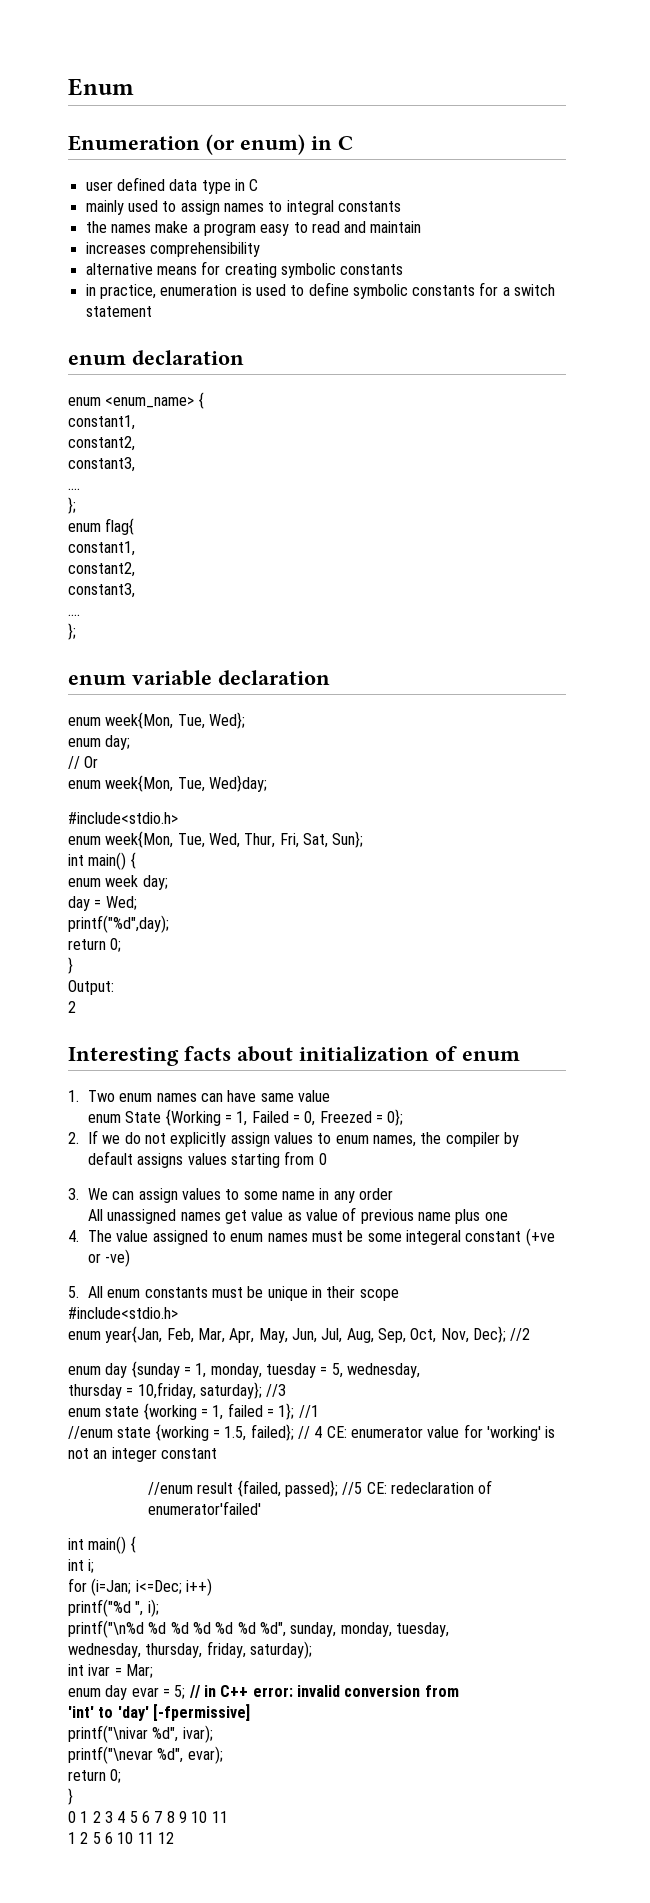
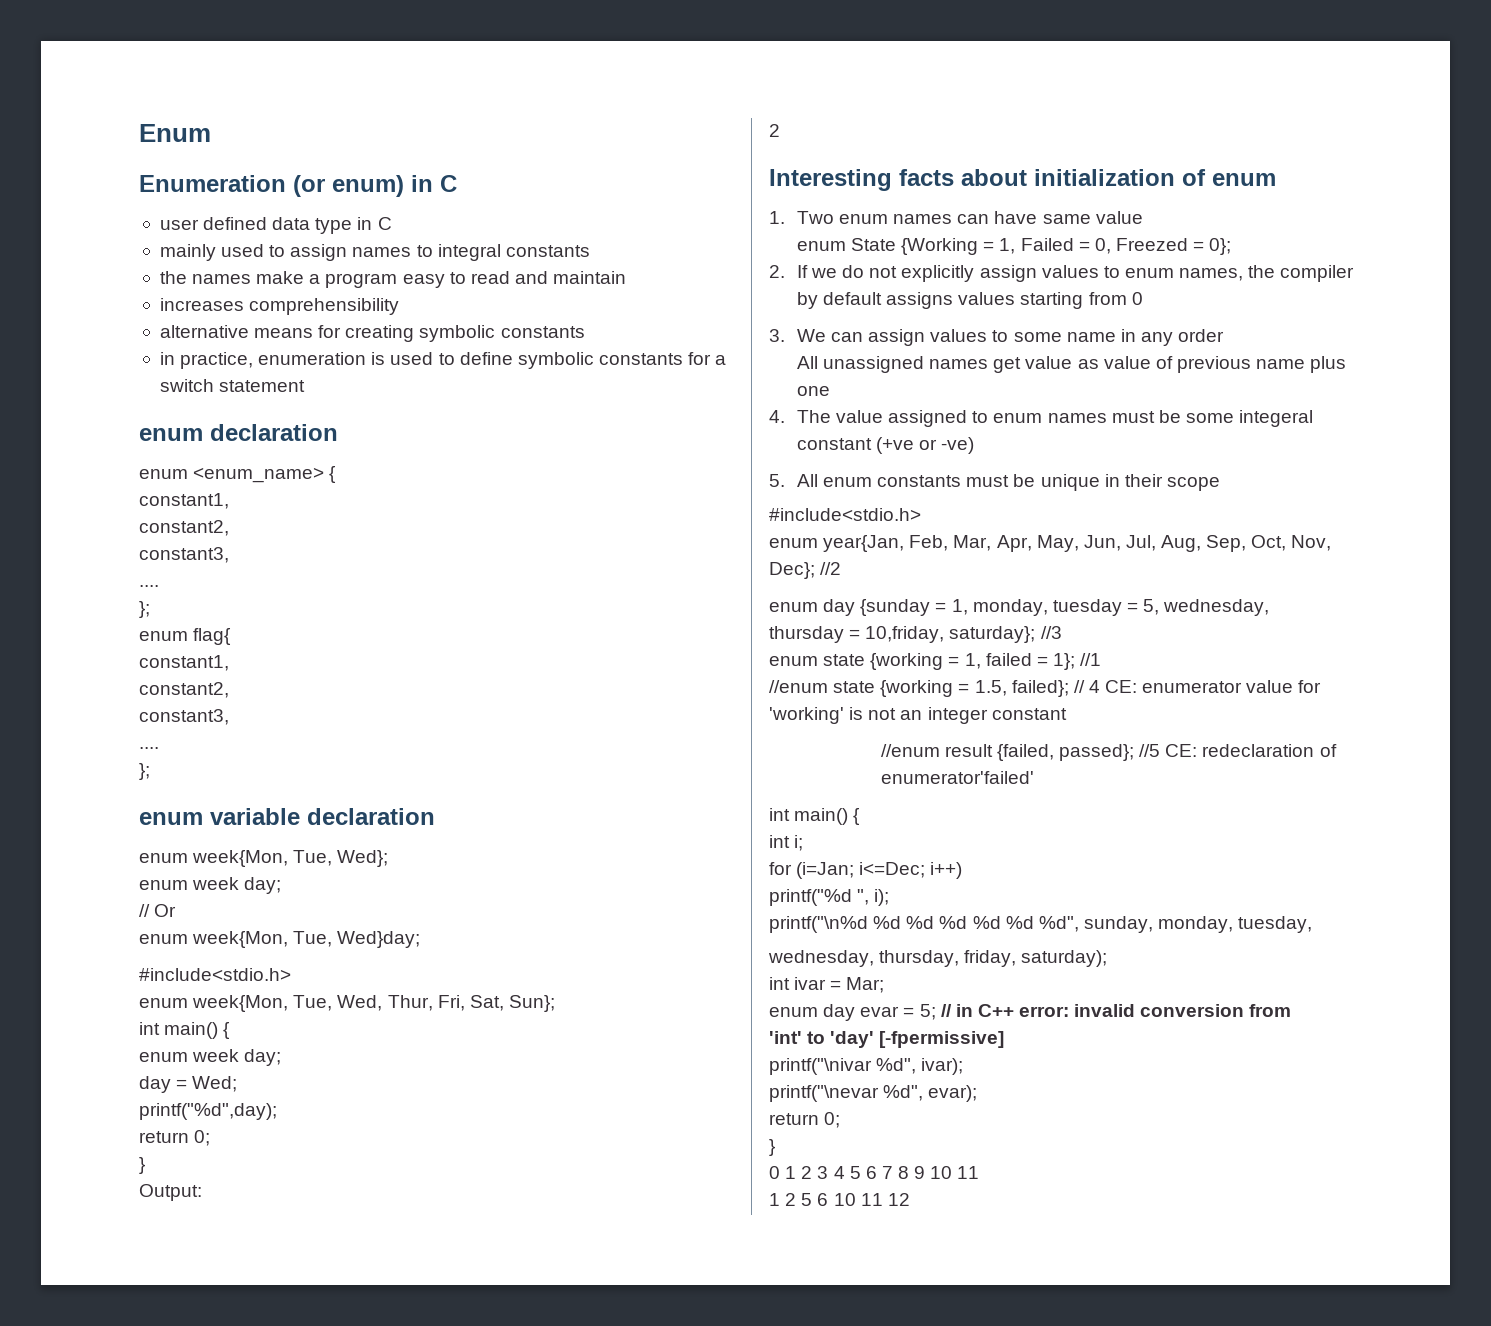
  enum week{Mon, Tue, Wed};
- enum day;
+ enum week day;

